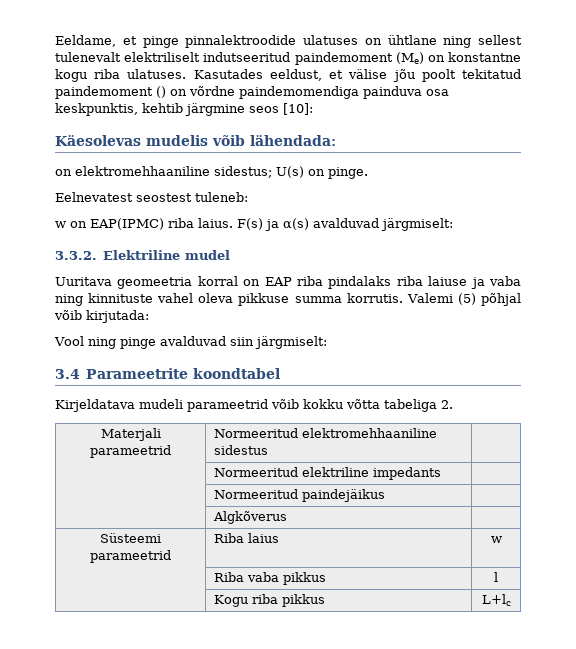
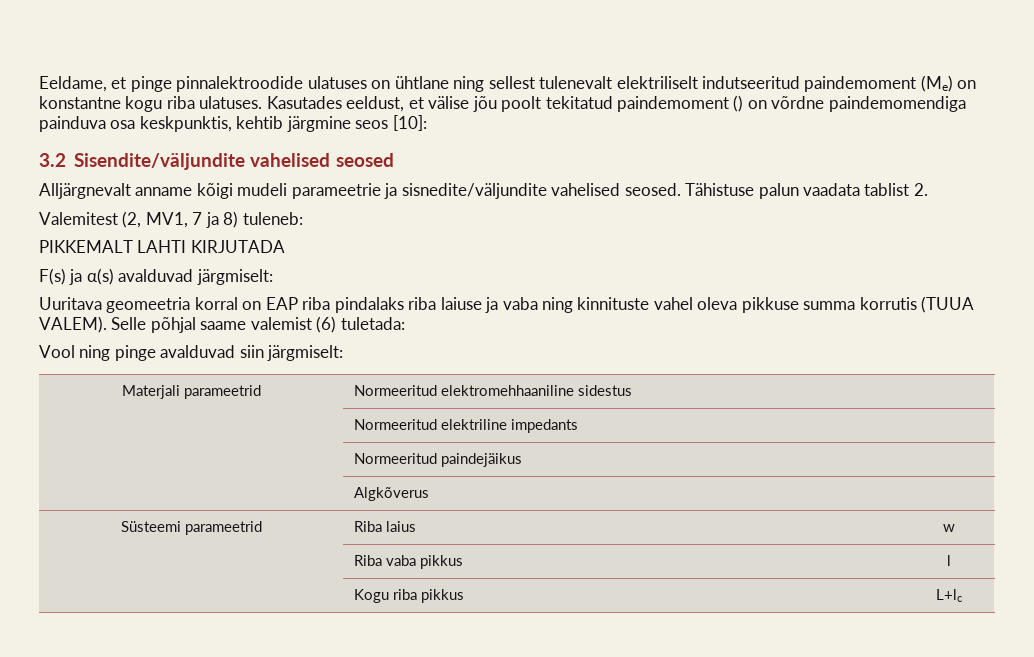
- Käesolevas mudelis võib lähendada:
- on elektromehhaaniline sidestus; U(s) on pinge.
- Eelnevatest seostest tuleneb:
- w on EAP(IPMC) riba laius. F(s) ja α(s) avalduvad järgmiselt:
+ 3.2 Sisendite/väljundite vahelised seosed
+ Alljärgnevalt anname kõigi mudeli parameetrie ja sisnedite/väljundite vahelised seosed. Tähistuse palun vaadata tablist 2.
+ Valemitest (2, MV1, 7 ja 8) tuleneb:
+ PIKKEMALT LAHTI KIRJUTADA
+ F(s) ja α(s) avalduvad järgmiselt:
- 3.3.2. Elektriline mudel
- Uuritava geomeetria korral on EAP riba pindalaks riba laiuse ja vaba ning kinnituste vahel oleva pikkuse summa korrutis. Valemi (5) põhjal võib kirjutada:
+ Uuritava geomeetria korral on EAP riba pindalaks riba laiuse ja vaba ning kinnituste vahel oleva pikkuse summa korrutis (TUUA VALEM). Selle põhjal saame valemist (6) tuletada:
- 3.4 Parameetrite koondtabel
- Kirjeldatava mudeli parameetrid võib kokku võtta tabeliga 2.

